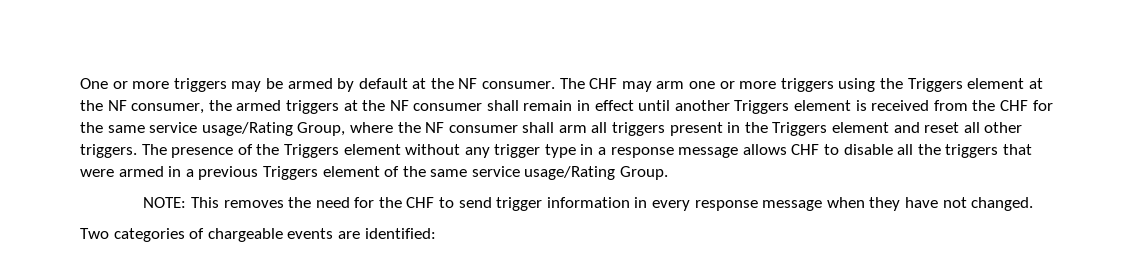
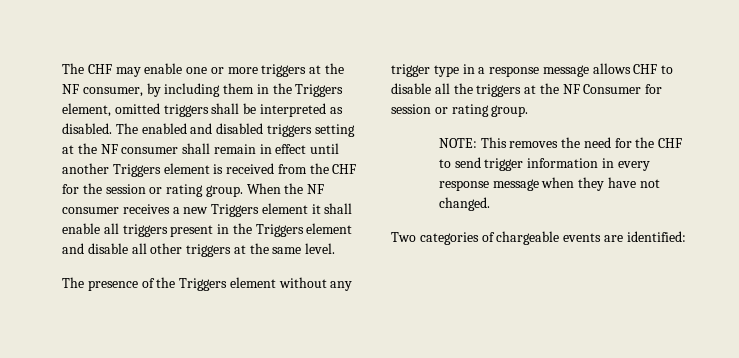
- One or more triggers may be armed by default at the NF consumer. The CHF may arm one or more triggers using the Triggers element at the NF consumer, the armed triggers at the NF consumer shall remain in effect until another Triggers element is received from the CHF for the same service usage/Rating Group, where the NF consumer shall arm all triggers present in the Triggers element and reset all other triggers. The presence of the Triggers element without any trigger type in a response message allows CHF to disable all the triggers that were armed in a previous Triggers element of the same service usage/Rating Group.
+ The CHF may enable one or more triggers at the NF consumer, by including them in the Triggers element, omitted triggers shall be interpreted as disabled. The enabled and disabled triggers setting at the NF consumer shall remain in effect until another Triggers element is received from the CHF for the session or rating group. When the NF consumer receives a new Triggers element it shall enable all triggers present in the Triggers element and disable all other triggers at the same level.
+ The presence of the Triggers element without any trigger type in a response message allows CHF to disable all the triggers at the NF Consumer for session or rating group.

